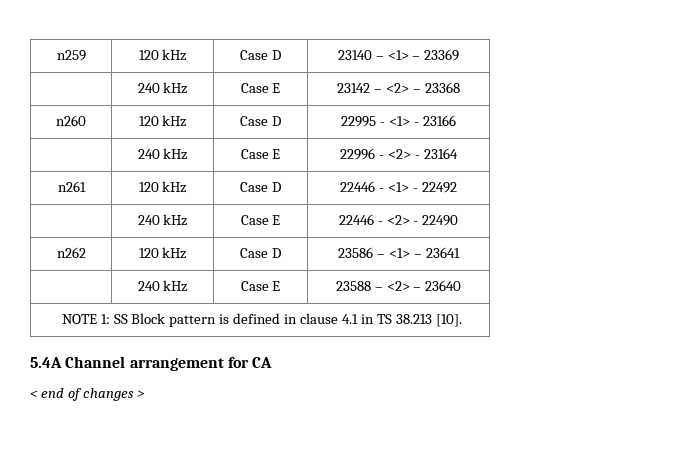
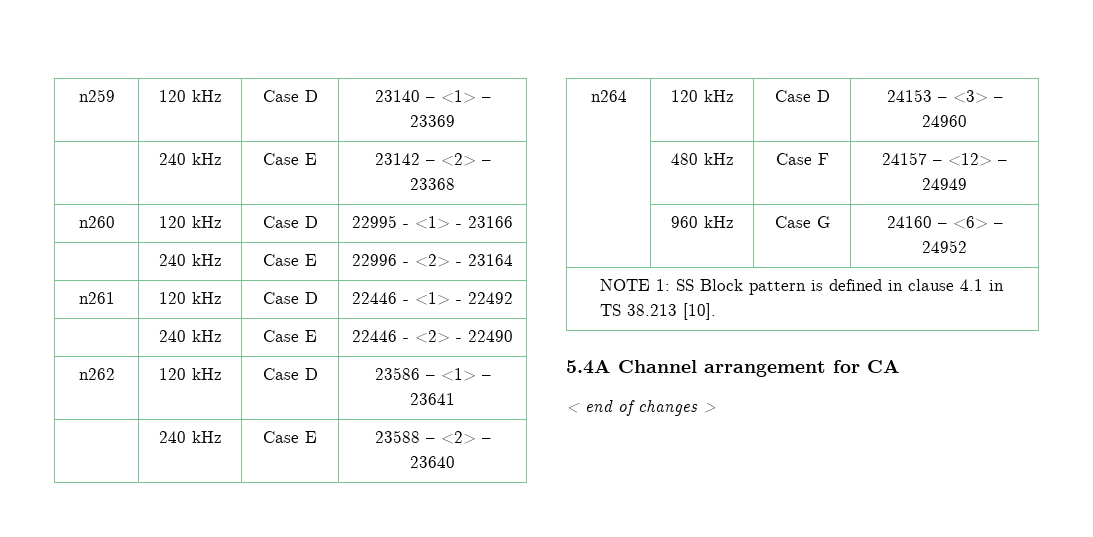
+ n264 | 120 kHz | Case D | 24153 – <3> – 24960
+ | 480 kHz | Case F | 24157 – <12> – 24949
+ | 960 kHz | Case G | 24160 – <6> – 24952

